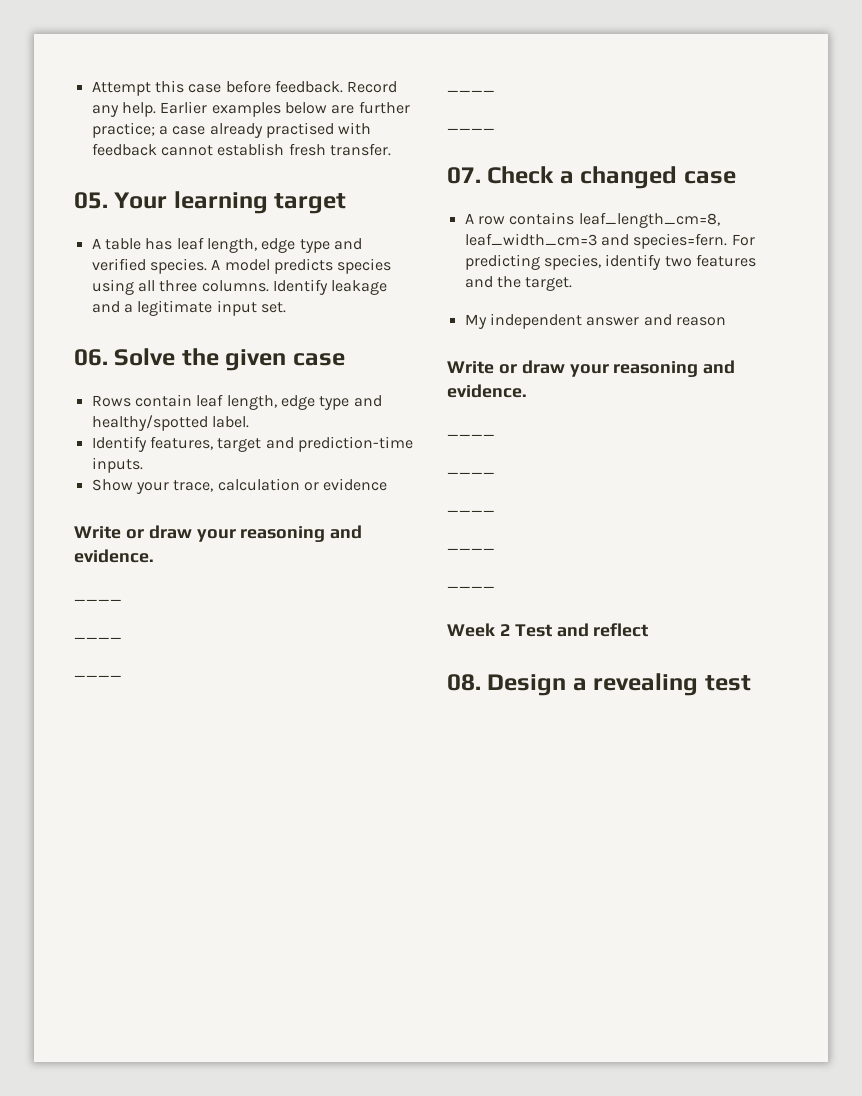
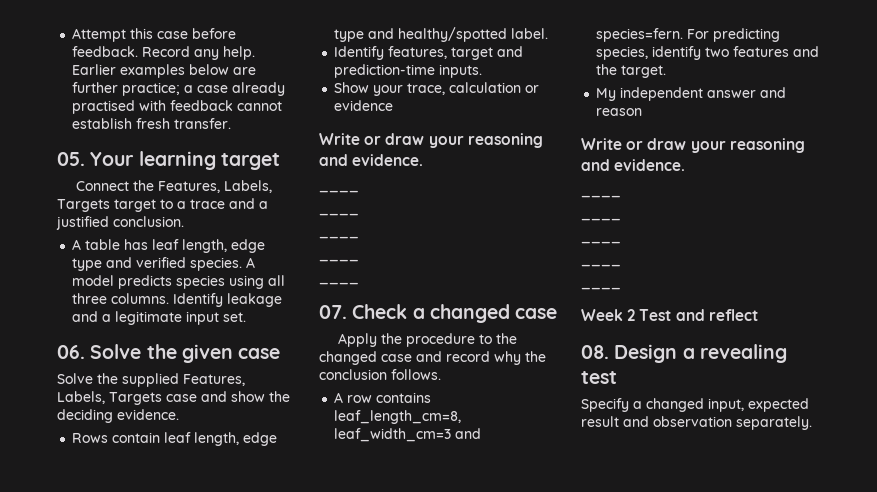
+ Connect the Features, Labels, Targets target to a trace and a justified conclusion.
+ Solve the supplied Features, Labels, Targets case and show the deciding evidence.
+ Apply the procedure to the changed case and record why the conclusion follows.
+ Specify a changed input, expected result and observation separately.

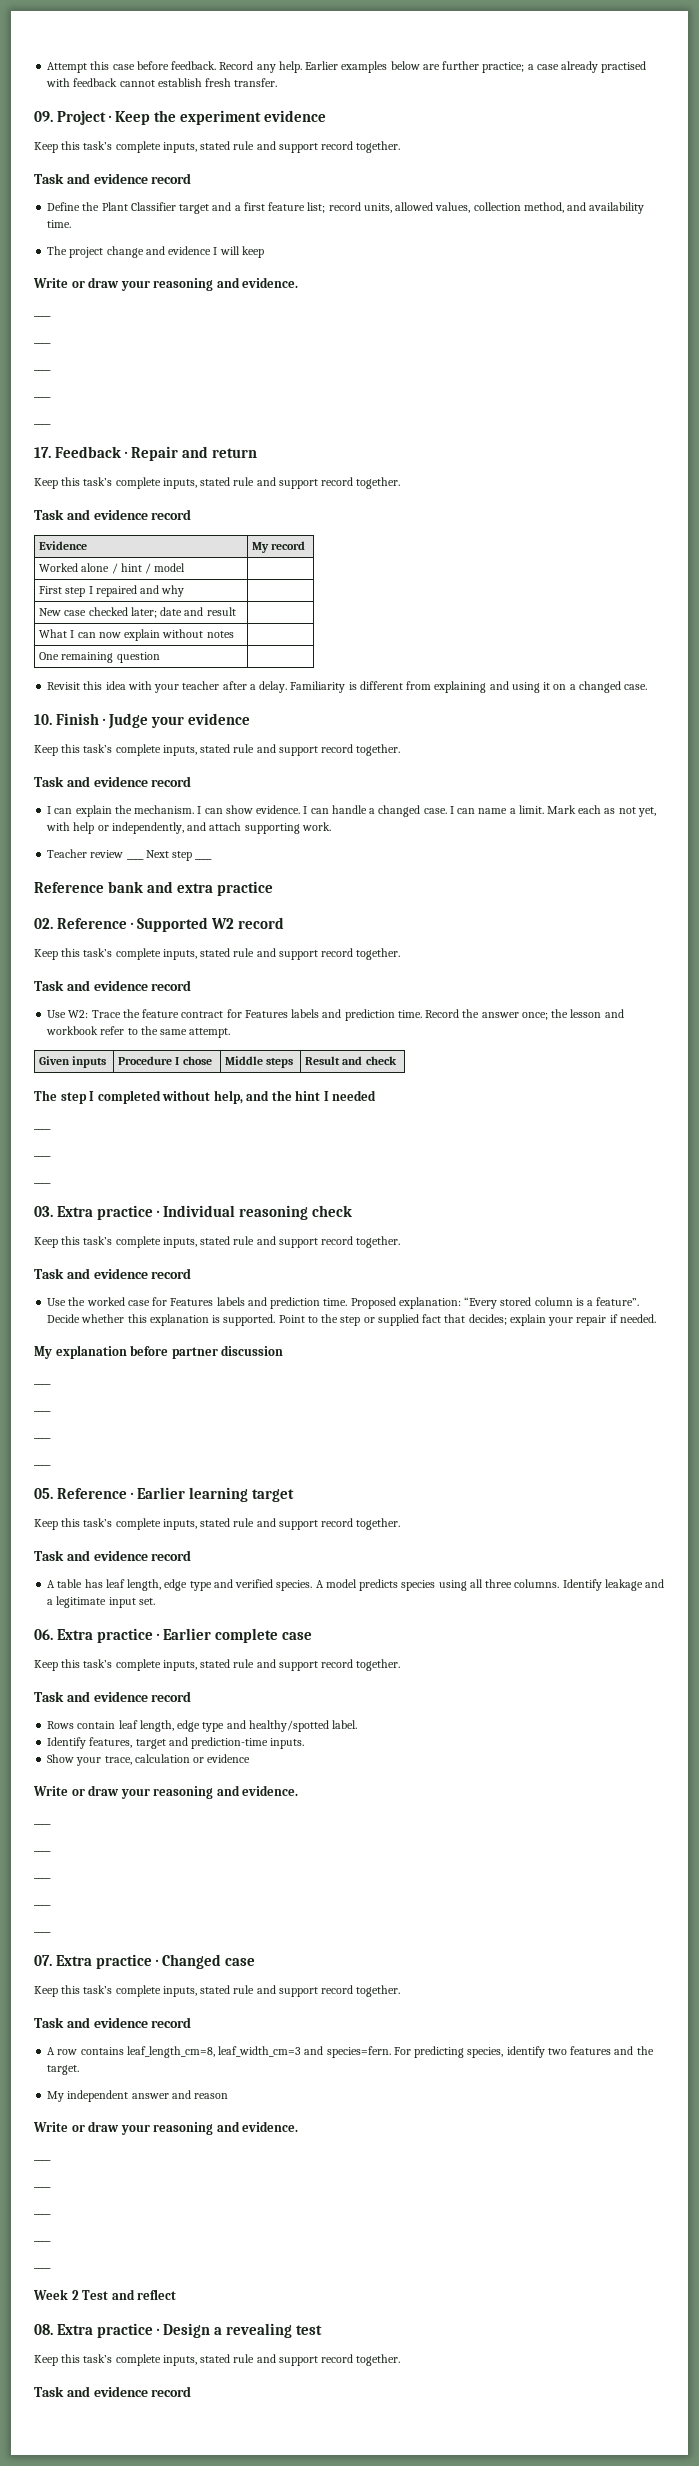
- 05. Your learning target
- Connect the Features, Labels, Targets target to a trace and a justified conclusion.
+ 09. Project · Keep the experiment evidence
+ Keep this task’s complete inputs, stated rule and support record together.
+ Task and evidence record
+ Define the Plant Classifier target and a first feature list; record units, allowed values, collection method, and availability time.
+ The project change and evidence I will keep
+ Write or draw your reasoning and evidence.
+ ____
+ ____
+ ____
+ ____
+ ____
+ 17. Feedback · Repair and return
+ Keep this task’s complete inputs, stated rule and support record together.
+ Task and evidence record
+ Evidence | My record
+ Worked alone / hint / model |
+ First step I repaired and why |
+ New case checked later; date and result |
+ What I can now explain without notes |
+ One remaining question |
+ Revisit this idea with your teacher after a delay. Familiarity is different from explaining and using it on a changed case.
+ 10. Finish · Judge your evidence
+ Keep this task’s complete inputs, stated rule and support record together.
+ Task and evidence record
+ I can explain the mechanism. I can show evidence. I can handle a changed case. I can name a limit. Mark each as not yet, with help or independently, and attach supporting work.
+ Teacher review ____ Next step ____
+ Reference bank and extra practice
+ 02. Reference · Supported W2 record
+ Keep this task’s complete inputs, stated rule and support record together.
+ Task and evidence record
+ Use W2: Trace the feature contract for Features labels and prediction time. Record the answer once; the lesson and workbook refer to the same attempt.
+ Given inputs | Procedure I chose | Middle steps | Result and check
+ The step I completed without help, and the hint I needed
+ ____
+ ____
+ ____
+ 03. Extra practice · Individual reasoning check
+ Keep this task’s complete inputs, stated rule and support record together.
+ Task and evidence record
+ Use the worked case for Features labels and prediction time. Proposed explanation: “Every stored column is a feature”. Decide whether this explanation is supported. Point to the step or supplied fact that decides; explain your repair if needed.
+ My explanation before partner discussion
+ ____
+ ____
+ ____
+ ____
+ 05. Reference · Earlier learning target
+ Keep this task’s complete inputs, stated rule and support record together.
+ Task and evidence record
- 06. Solve the given case
- Solve the supplied Features, Labels, Targets case and show the deciding evidence.
+ 06. Extra practice · Earlier complete case
+ Keep this task’s complete inputs, stated rule and support record together.
+ Task and evidence record
- 07. Check a changed case
- Apply the procedure to the changed case and record why the conclusion follows.
+ 07. Extra practice · Changed case
+ Keep this task’s complete inputs, stated rule and support record together.
+ Task and evidence record
- 08. Design a revealing test
- Specify a changed input, expected result and observation separately.
+ 08. Extra practice · Design a revealing test
+ Keep this task’s complete inputs, stated rule and support record together.
+ Task and evidence record

